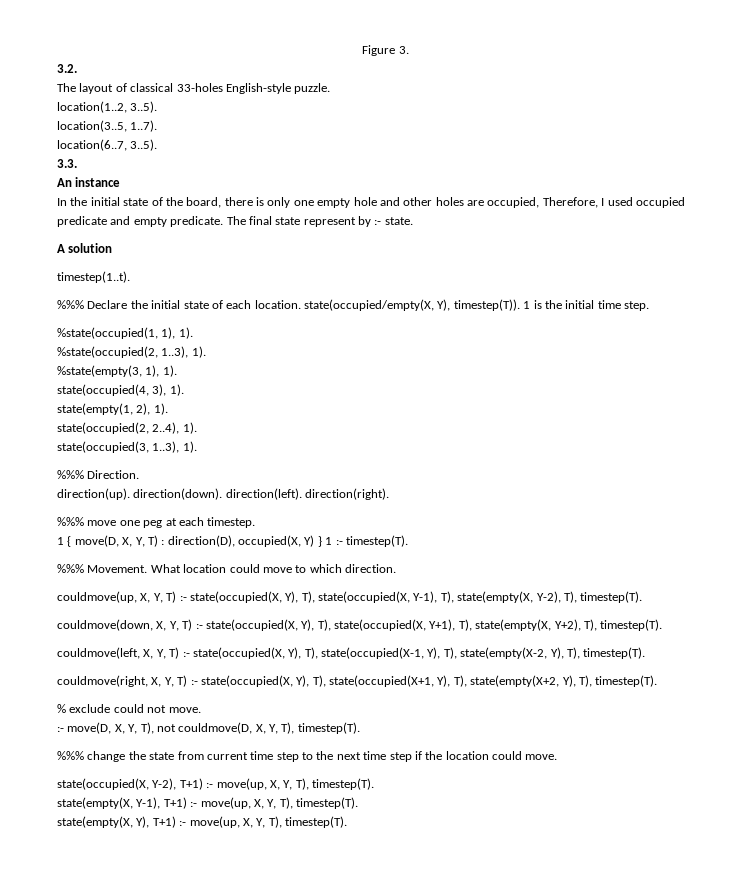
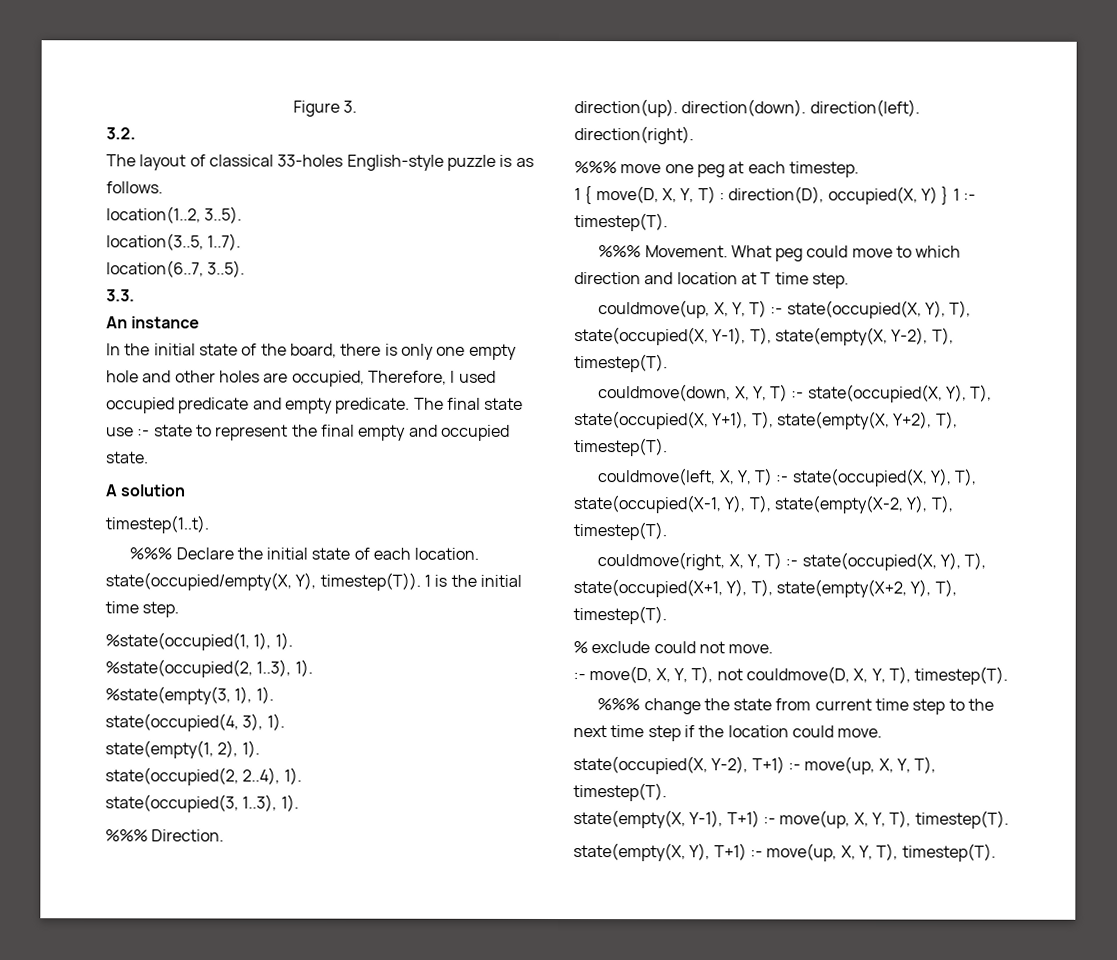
- The layout of classical 33-holes English-style puzzle.
+ The layout of classical 33-holes English-style puzzle is as follows.
- The final state represent by :- state.
+ The final state use :- state to represent the final empty and occupied state.
- What location could move to which direction.
+ What peg could move to which direction and location at T time step.

